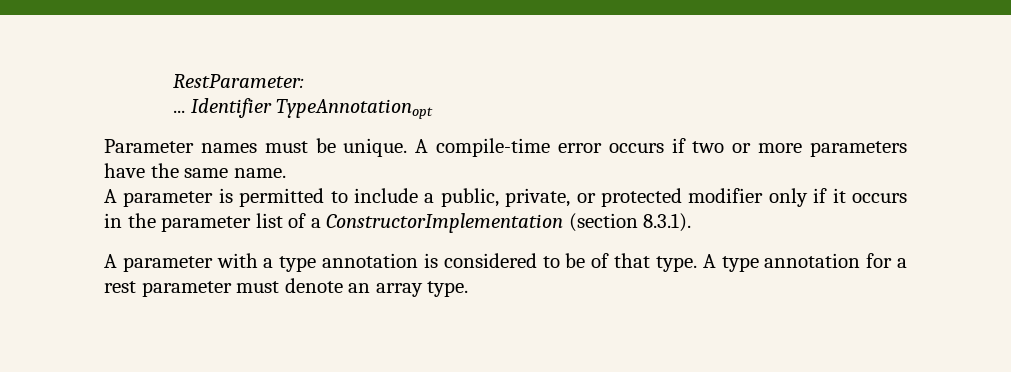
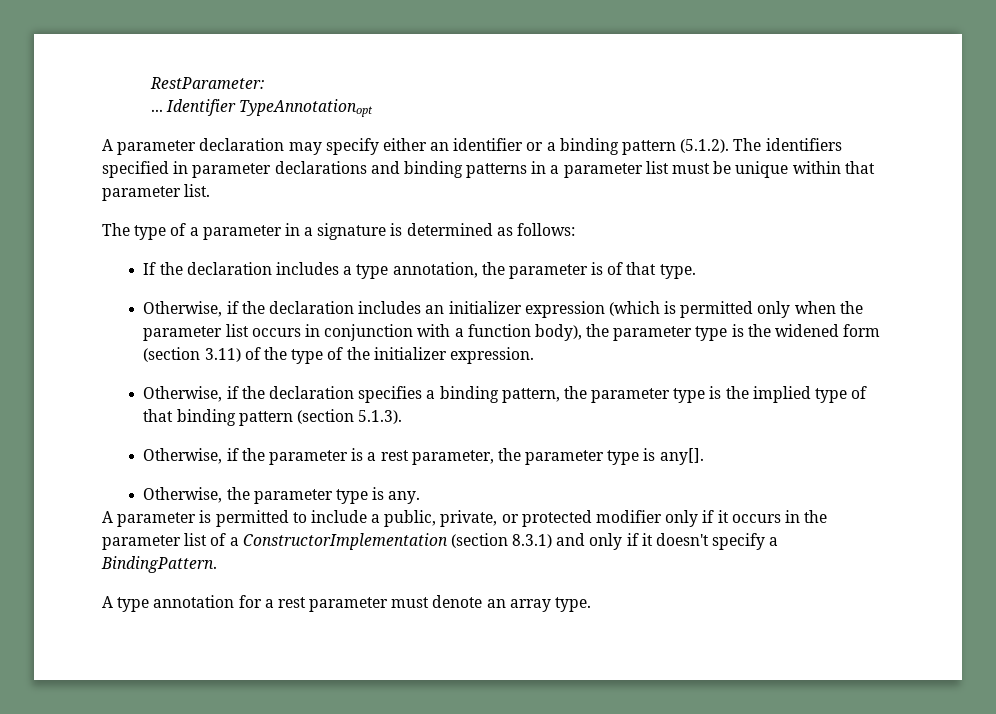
- Parameter names must be unique. A compile-time error occurs if two or more parameters have the same name.
+ A parameter declaration may specify either an identifier or a binding pattern (5.1.2). The identifiers specified in parameter declarations and binding patterns in a parameter list must be unique within that parameter list.
+ The type of a parameter in a signature is determined as follows:
+ If the declaration includes a type annotation, the parameter is of that type.
+ Otherwise, if the declaration includes an initializer expression (which is permitted only when the parameter list occurs in conjunction with a function body), the parameter type is the widened form (section 3.11) of the type of the initializer expression.
+ Otherwise, if the declaration specifies a binding pattern, the parameter type is the implied type of that binding pattern (section 5.1.3).
+ Otherwise, if the parameter is a rest parameter, the parameter type is any[].
+ Otherwise, the parameter type is any.
- A parameter is permitted to include a public, private, or protected modifier only if it occurs in the parameter list of a ConstructorImplementation (section 8.3.1).
- A parameter with a type annotation is considered to be of that type. A type annotation for a rest parameter must denote an array type.
+ A parameter is permitted to include a public, private, or protected modifier only if it occurs in the parameter list of a ConstructorImplementation (section 8.3.1) and only if it doesn't specify a BindingPattern.
+ A type annotation for a rest parameter must denote an array type.

